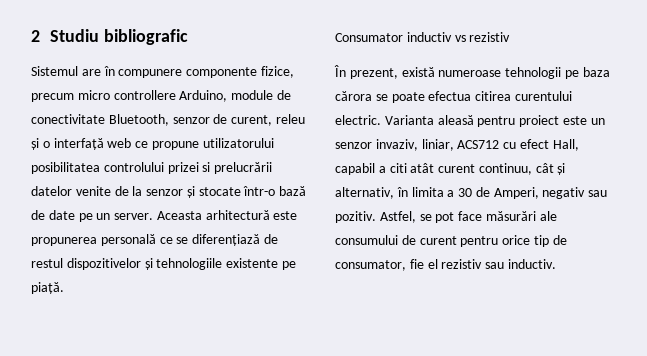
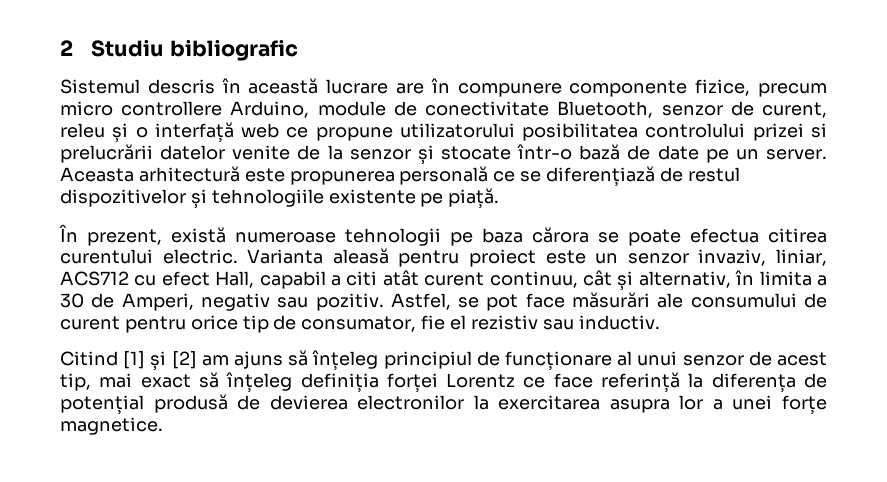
- Sistemul are în compunere componente fizice, precum micro controllere Arduino, module de conectivitate Bluetooth, senzor de curent, releu și o interfață web ce propune utilizatorului posibilitatea controlului prizei si prelucrării datelor venite de la senzor și stocate într-o bază de date pe un server.
+ Sistemul descris în această lucrare are în compunere componente fizice, precum micro controllere Arduino, module de conectivitate Bluetooth, senzor de curent, releu și o interfață web ce propune utilizatorului posibilitatea controlului prizei si prelucrării datelor venite de la senzor și stocate într-o bază de date pe un server.
- Consumator inductiv vs rezistiv
+ Citind [1] și [2] am ajuns să înțeleg principiul de funcționare al unui senzor de acest tip, mai exact să înțeleg definiția forței Lorentz ce face referință la diferența de potențial produsă de devierea electronilor la exercitarea asupra lor a unei forțe magnetice.

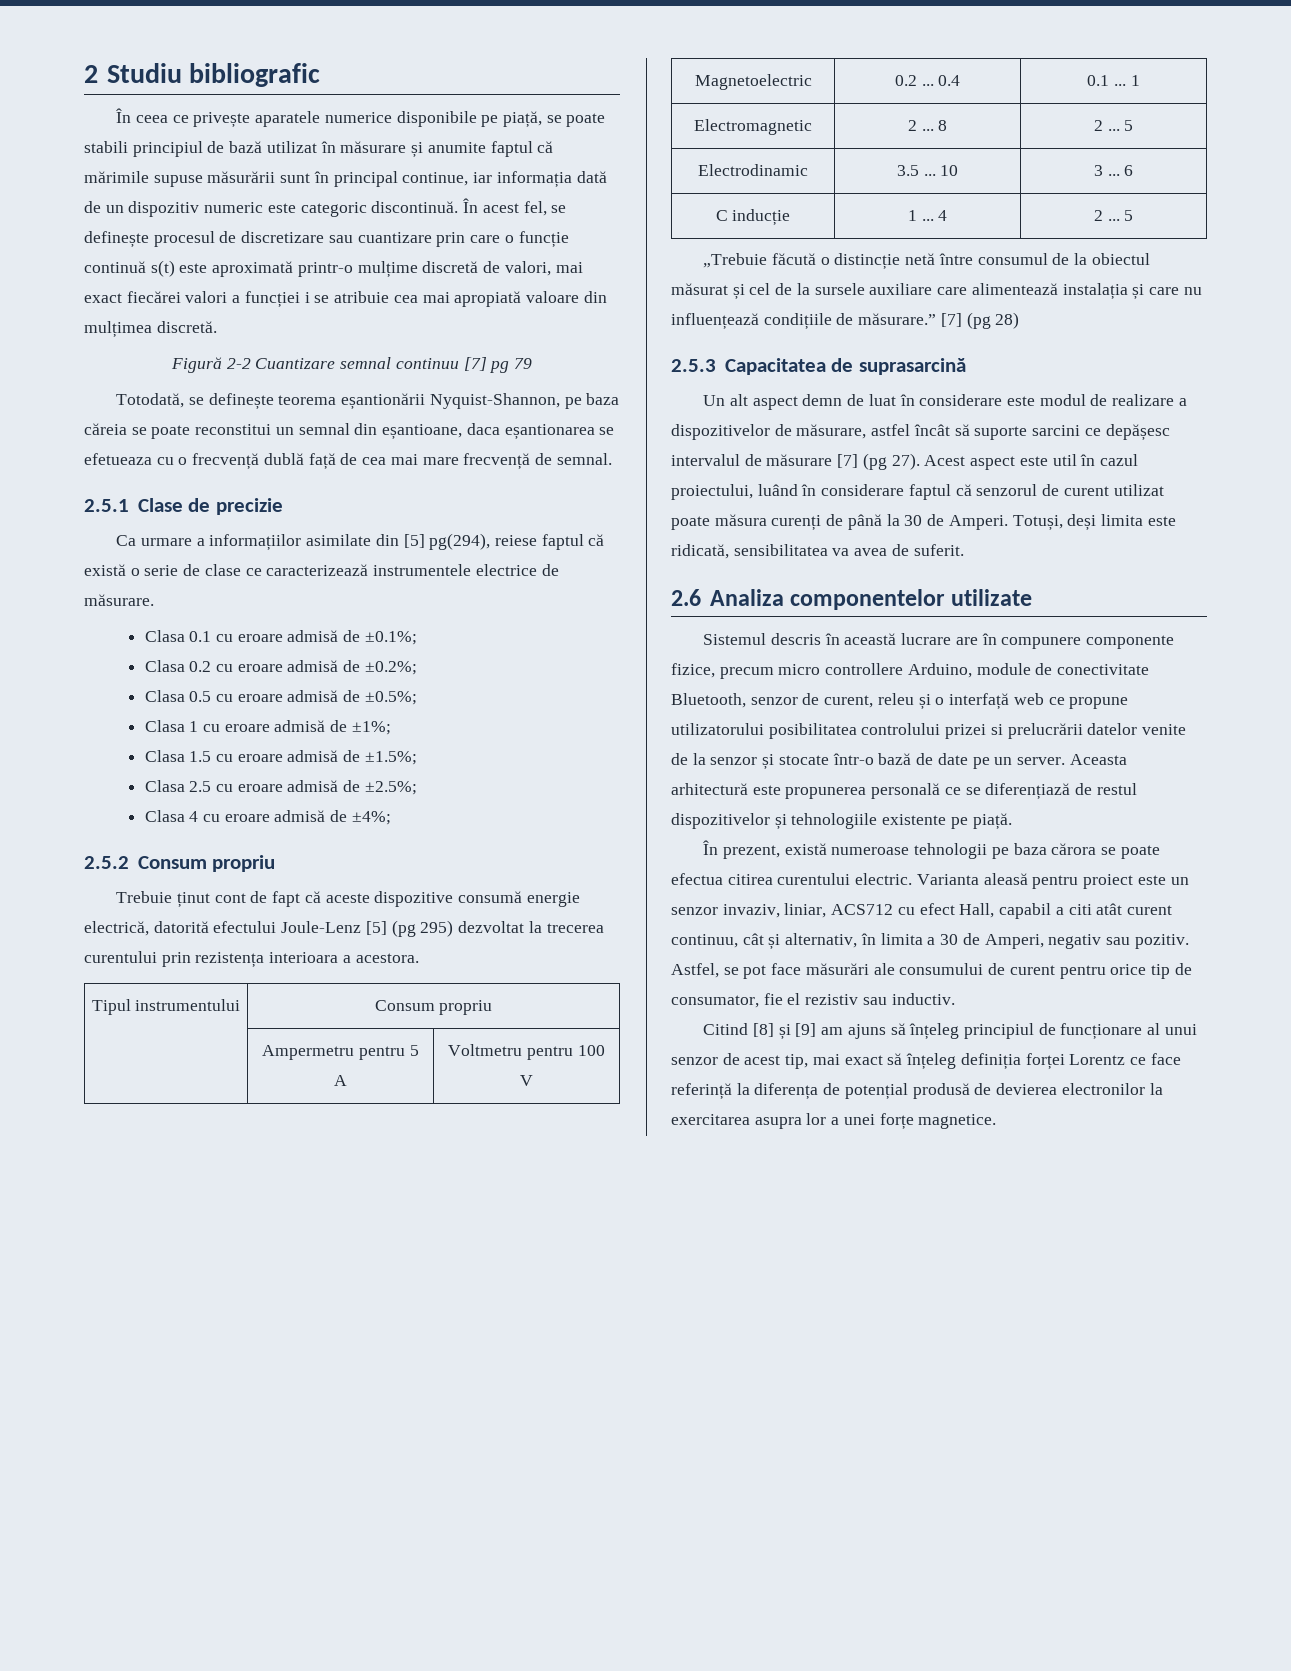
+ În ceea ce privește aparatele numerice disponibile pe piață, se poate stabili principiul de bază utilizat în măsurare și anumite faptul că mărimile supuse măsurării sunt în principal continue, iar informația dată de un dispozitiv numeric este categoric discontinuă. În acest fel, se definește procesul de discretizare sau cuantizare prin care o funcție continuă s(t) este aproximată printr-o mulțime discretă de valori, mai exact fiecărei valori a funcției i se atribuie cea mai apropiată valoare din mulțimea discretă.
+ Figură 2-2 Cuantizare semnal continuu [7] pg 79
+ Totodată, se definește teorema eșantionării Nyquist-Shannon, pe baza căreia se poate reconstitui un semnal din eșantioane, daca eșantionarea se efetueaza cu o frecvență dublă față de cea mai mare frecvență de semnal.
+ 2.5.1 Clase de precizie
+ Ca urmare a informațiilor asimilate din [5] pg(294), reiese faptul că există o serie de clase ce caracterizează instrumentele electrice de măsurare.
+ Clasa 0.1 cu eroare admisă de ±0.1%;
+ Clasa 0.2 cu eroare admisă de ±0.2%;
+ Clasa 0.5 cu eroare admisă de ±0.5%;
+ Clasa 1 cu eroare admisă de ±1%;
+ Clasa 1.5 cu eroare admisă de ±1.5%;
+ Clasa 2.5 cu eroare admisă de ±2.5%;
+ Clasa 4 cu eroare admisă de ±4%;
+ 2.5.2 Consum propriu
+ Trebuie ținut cont de fapt că aceste dispozitive consumă energie electrică, datorită efectului Joule-Lenz [5] (pg 295) dezvoltat la trecerea curentului prin rezistența interioara a acestora.
+ Tipul instrumentului | Consum propriu
+ | Ampermetru pentru 5 A | Voltmetru pentru 100 V
+ Magnetoelectric | 0.2 ... 0.4 | 0.1 ... 1
+ Electromagnetic | 2 ... 8 | 2 ... 5
+ Electrodinamic | 3.5 ... 10 | 3 ... 6
+ C inducție | 1 ... 4 | 2 ... 5
+ „Trebuie făcută o distincție netă între consumul de la obiectul măsurat și cel de la sursele auxiliare care alimentează instalația și care nu influențează condițiile de măsurare.” [7] (pg 28)
+ 2.5.3 Capacitatea de suprasarcină
+ Un alt aspect demn de luat în considerare este modul de realizare a dispozitivelor de măsurare, astfel încât să suporte sarcini ce depășesc intervalul de măsurare [7] (pg 27). Acest aspect este util în cazul proiectului, luând în considerare faptul că senzorul de curent utilizat poate măsura curenți de până la 30 de Amperi. Totuși, deși limita este ridicată, sensibilitatea va avea de suferit.
+ 2.6 Analiza componentelor utilizate
- Citind [1] și [2] am ajuns să înțeleg principiul de funcționare al unui senzor de acest tip, mai exact să înțeleg definiția forței Lorentz ce face referință la diferența de potențial produsă de devierea electronilor la exercitarea asupra lor a unei forțe magnetice.
+ Citind [8] și [9] am ajuns să înțeleg principiul de funcționare al unui senzor de acest tip, mai exact să înțeleg definiția forței Lorentz ce face referință la diferența de potențial produsă de devierea electronilor la exercitarea asupra lor a unei forțe magnetice.

